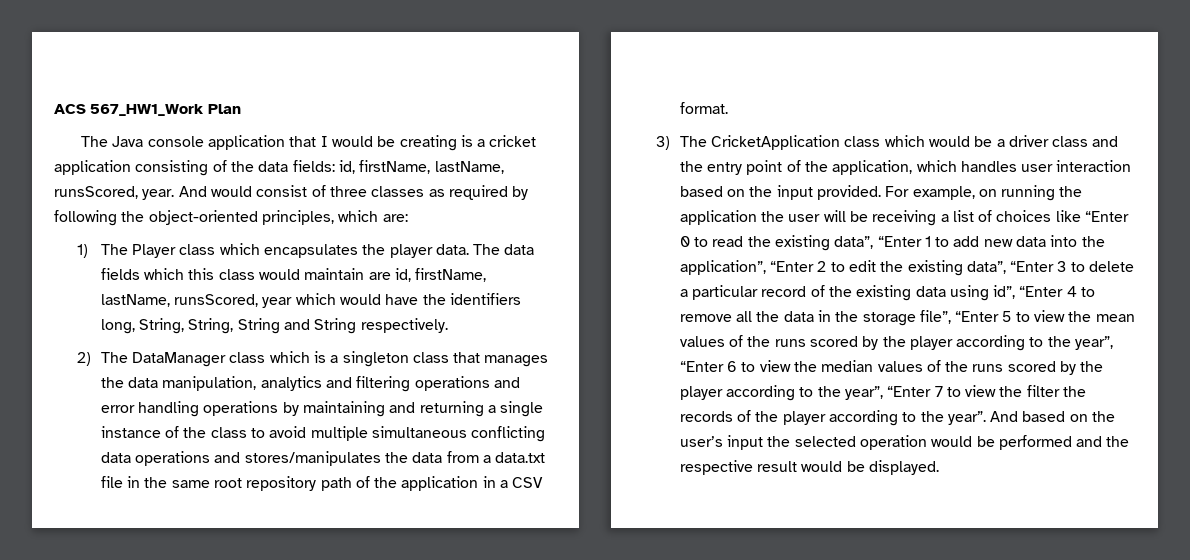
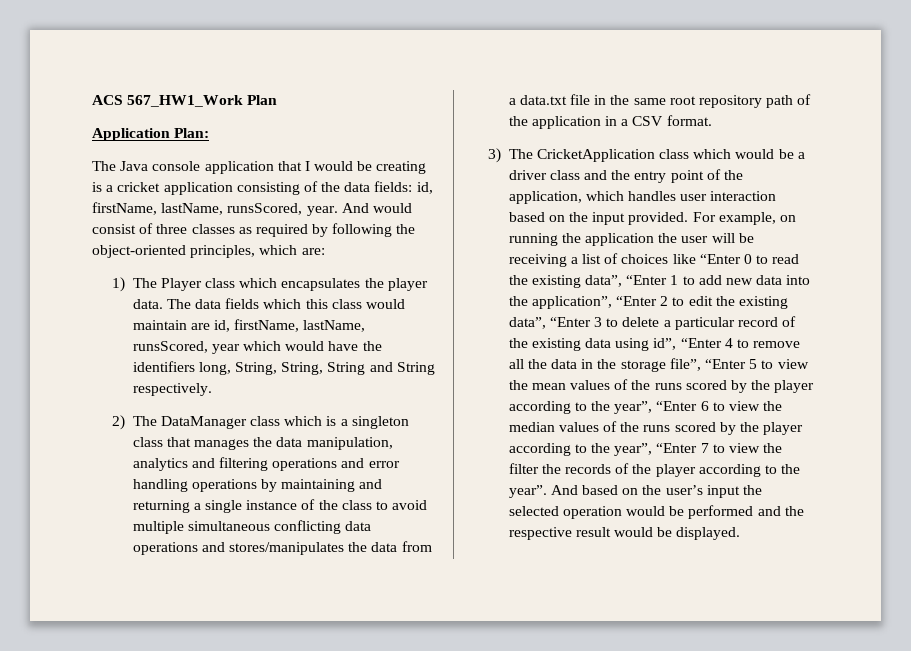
+ Application Plan:

